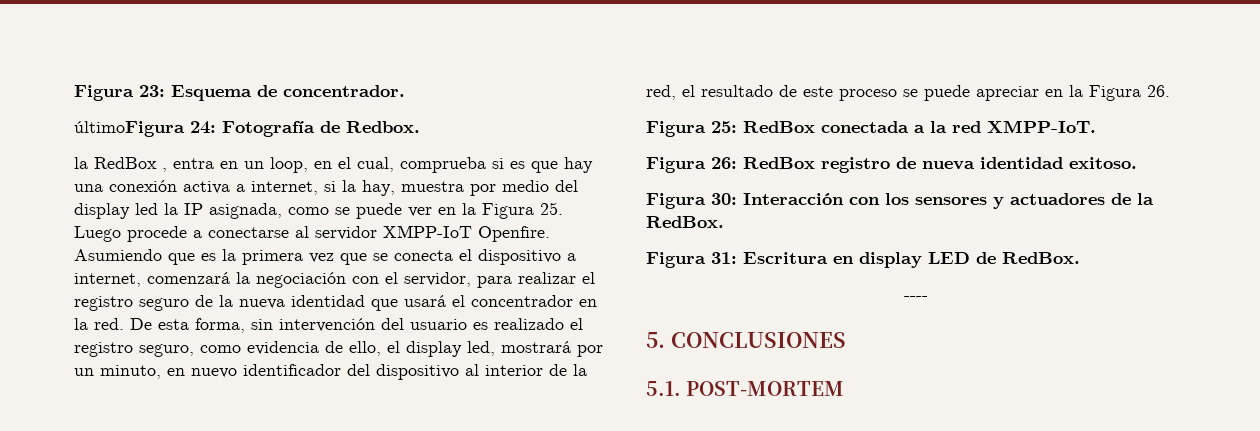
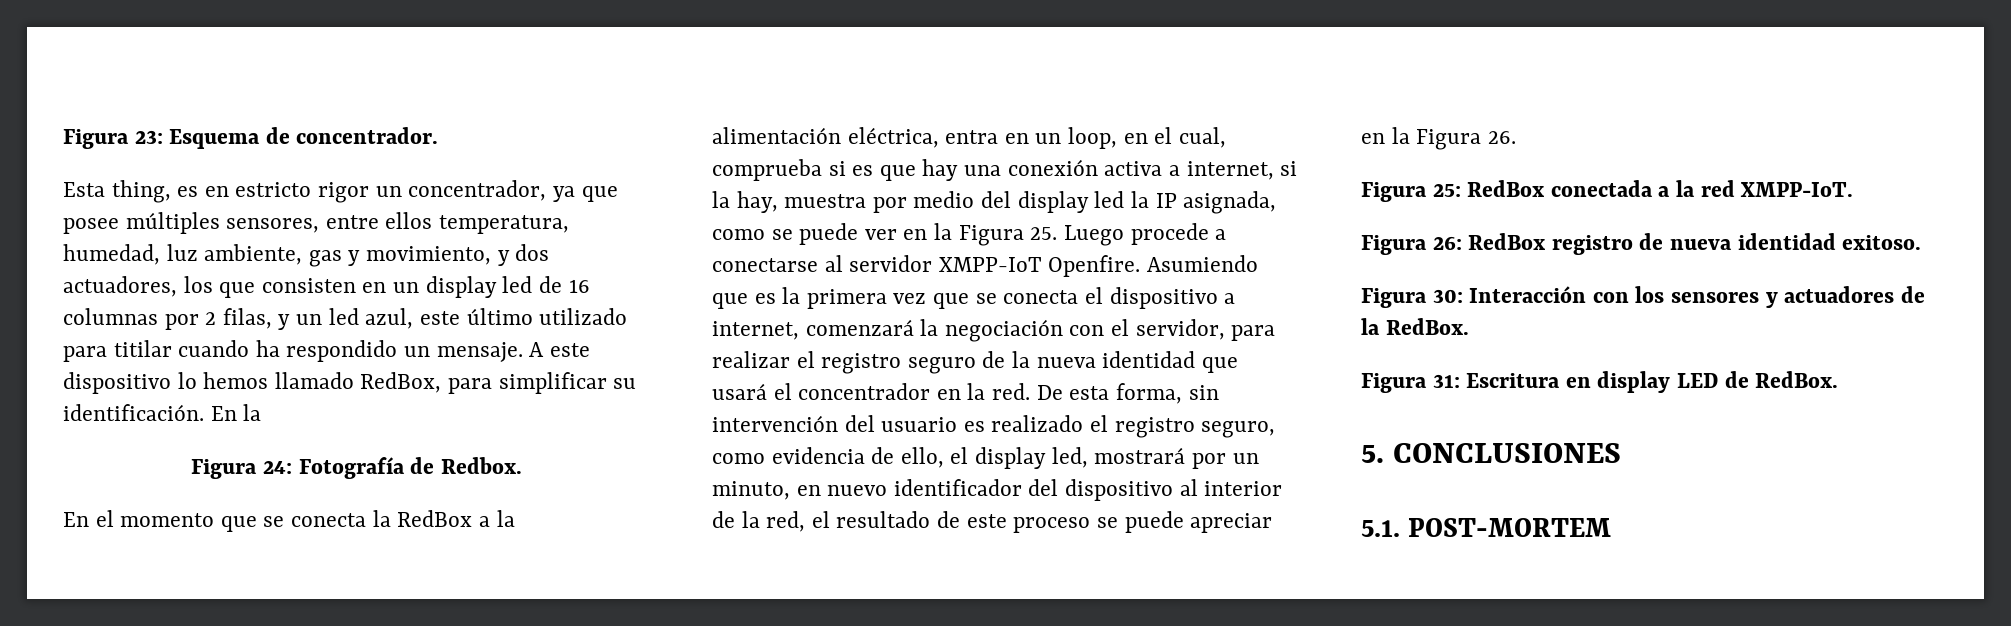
- últimoFigura 24: Fotografía de Redbox.
- la RedBox , entra en un loop, en el cual, comprueba si es que hay una conexión activa a internet, si la hay, muestra por medio del display led la IP asignada, como se puede ver en la Figura 25. Luego procede a conectarse al servidor XMPP-IoT Openfire.
+ Esta thing, es en estricto rigor un concentrador, ya que posee múltiples sensores, entre ellos temperatura, humedad, luz ambiente, gas y movimiento, y dos actuadores, los que consisten en un display led de 16 columnas por 2 filas, y un led azul, este último utilizado para titilar cuando ha respondido un mensaje. A este dispositivo lo hemos llamado RedBox, para simplificar su identificación. En la
+ Figura 24: Fotografía de Redbox.
+ En el momento que se conecta la RedBox a la alimentación eléctrica, entra en un loop, en el cual, comprueba si es que hay una conexión activa a internet, si la hay, muestra por medio del display led la IP asignada, como se puede ver en la Figura 25. Luego procede a conectarse al servidor XMPP-IoT Openfire.
- ----

